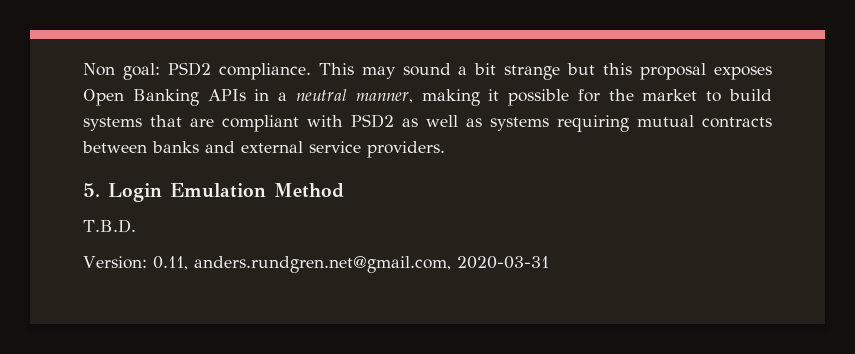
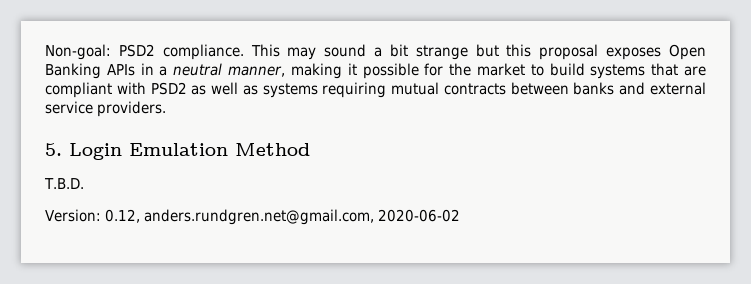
- Non goal: PSD2 compliance.
+ Non-goal: PSD2 compliance.
- Version: 0.11, anders.rundgren.net@gmail.com, 2020-03-31
+ Version: 0.12, anders.rundgren.net@gmail.com, 2020-06-02

